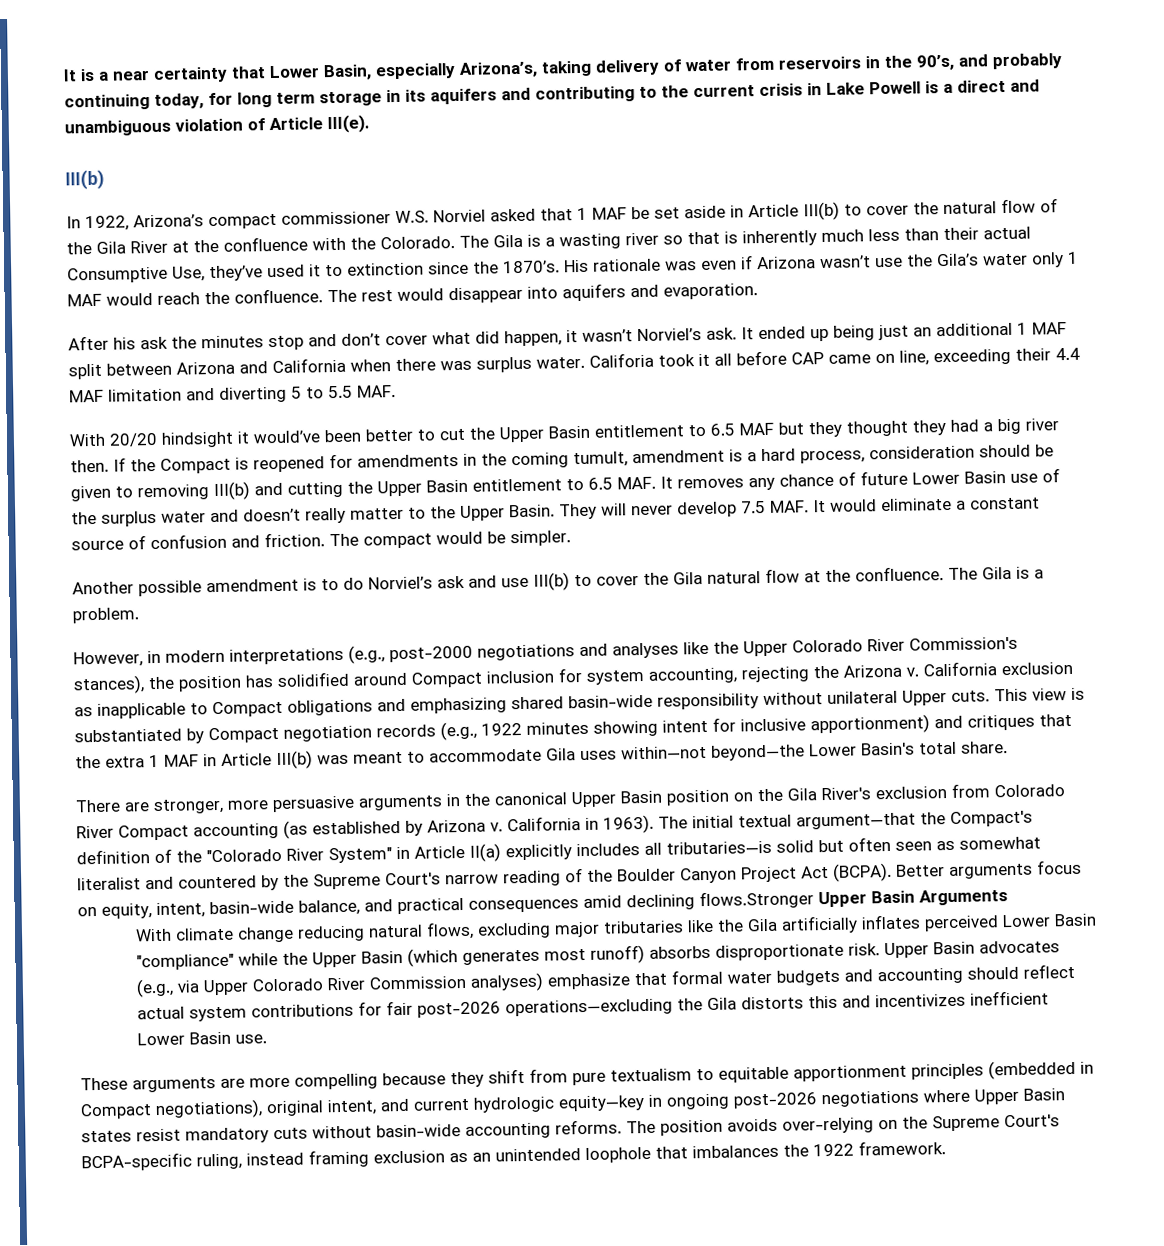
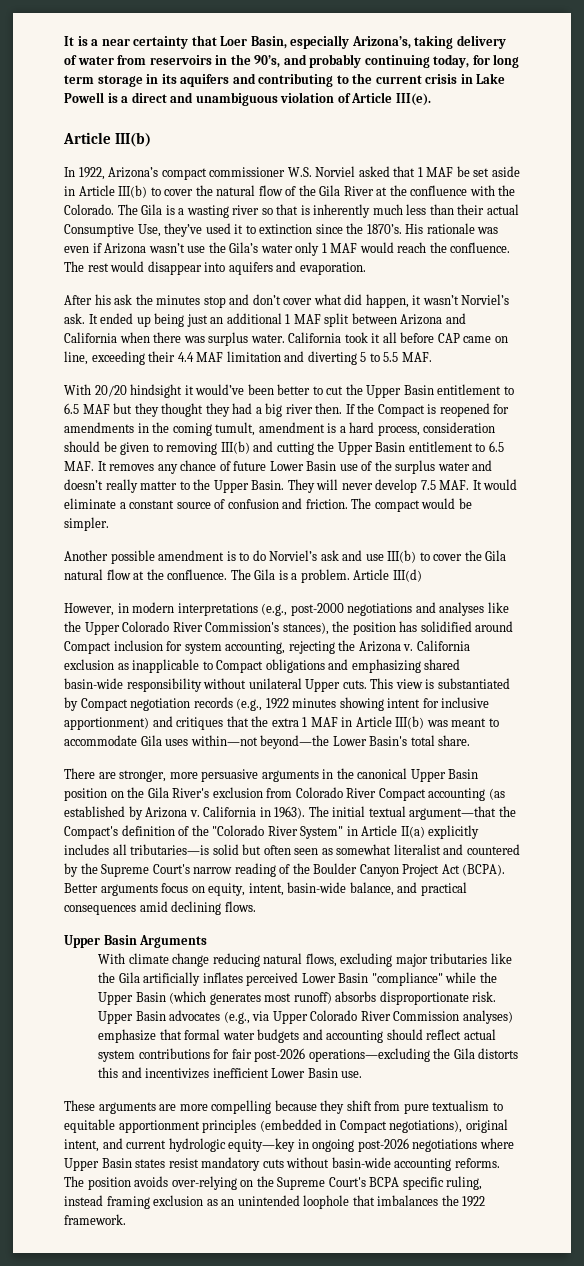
- It is a near certainty that Lower Basin, especially Arizona’s, taking delivery of water from reservoirs in the 90’s, and probably continuing today, for long term storage in its aquifers and contributing to the current crisis in Lake Powell is a direct and unambiguous violation of Article III(e).
- III(b)
+ It is a near certainty that Loer Basin, especially Arizona’s, taking delivery of water from reservoirs in the 90’s, and probably continuing today, for long term storage in its aquifers and contributing to the current crisis in Lake Powell is a direct and unambiguous violation of Article III(e).
+ Article III(b)
- Califoria took it all before CAP came on line, exceeding their 4.4 MAF limitation and diverting 5 to 5.5 MAF.
+ California took it all before CAP came on line, exceeding their 4.4 MAF limitation and diverting 5 to 5.5 MAF.
+ Article III(d)
- Better arguments focus on equity, intent, basin-wide balance, and practical consequences amid declining flows.Stronger Upper Basin Arguments
+ Better arguments focus on equity, intent, basin-wide balance, and practical consequences amid declining flows.
+ Upper Basin Arguments
- The position avoids over-relying on the Supreme Court's BCPA-specific ruling, instead framing exclusion as an unintended loophole that imbalances the 1922 framework.
+ The position avoids over-relying on the Supreme Court's BCPA specific ruling, instead framing exclusion as an unintended loophole that imbalances the 1922 framework.

